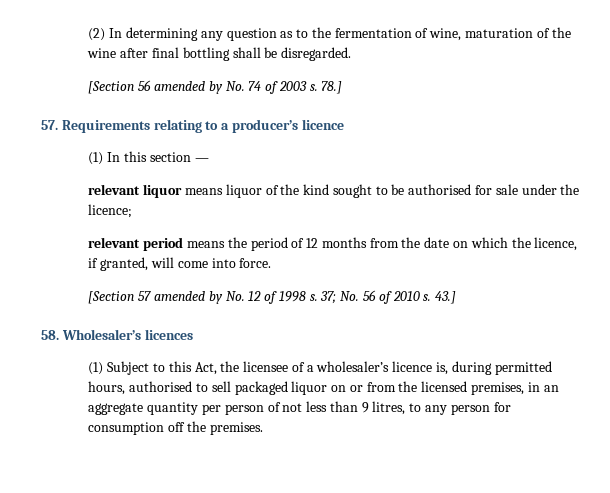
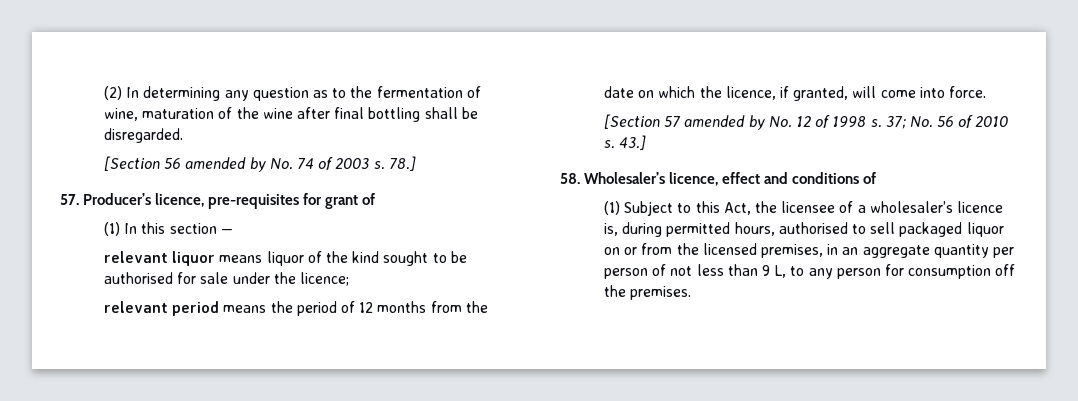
- 57. Requirements relating to a producer’s licence
+ 57. Producer’s licence, pre-requisites for grant of
- 58. Wholesaler’s licences
+ 58. Wholesaler’s licence, effect and conditions of
- (1) Subject to this Act, the licensee of a wholesaler’s licence is, during permitted hours, authorised to sell packaged liquor on or from the licensed premises, in an aggregate quantity per person of not less than 9 litres, to any person for consumption off the premises.
+ (1) Subject to this Act, the licensee of a wholesaler’s licence is, during permitted hours, authorised to sell packaged liquor on or from the licensed premises, in an aggregate quantity per person of not less than 9 L, to any person for consumption off the premises.

